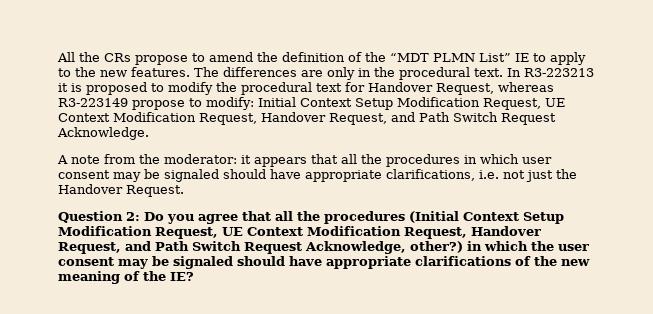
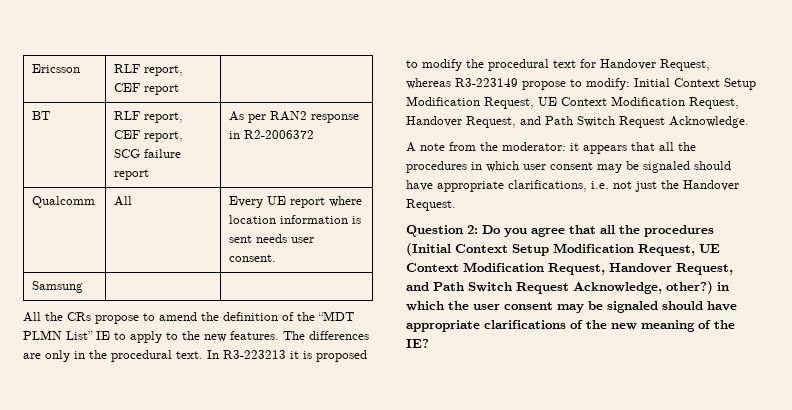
+ Ericsson | RLF report, CEF report |
+ BT | RLF report, CEF report, SCG failure report | As per RAN2 response in R2-2006372
+ Qualcomm | All | Every UE report where location information is sent needs user consent.
+ Samsung | |

